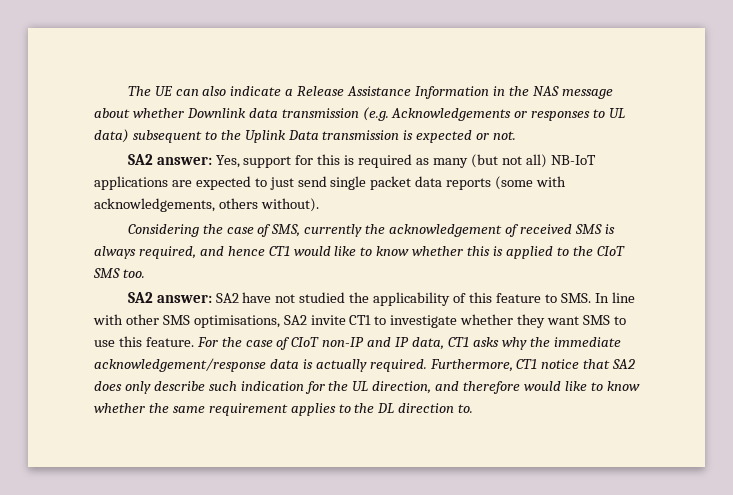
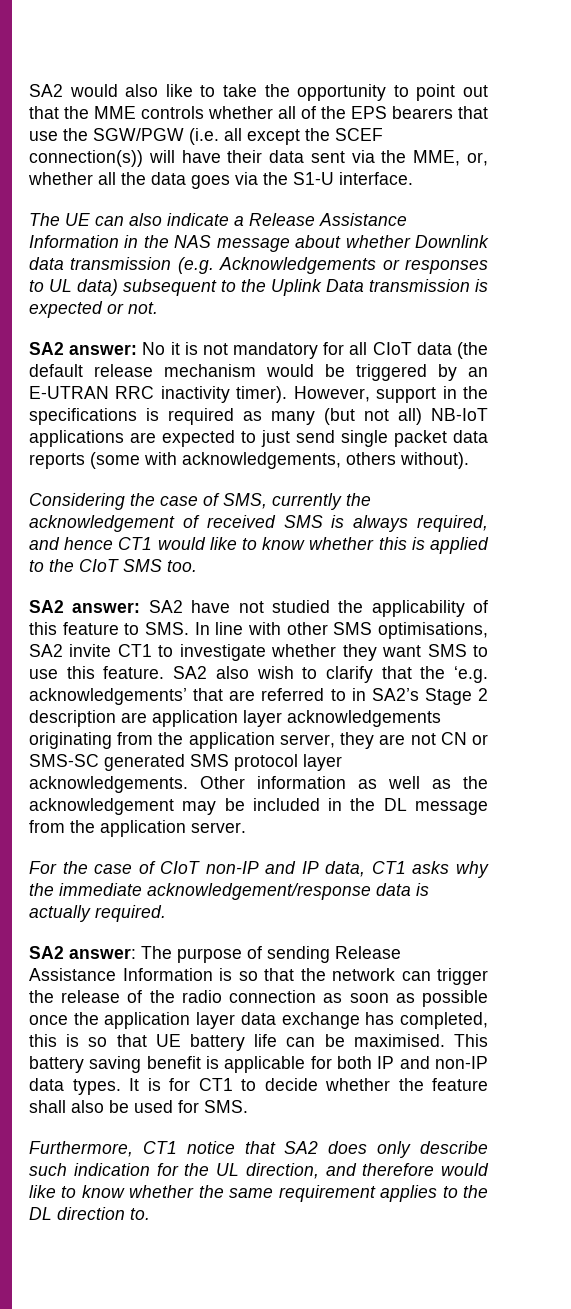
+ SA2 would also like to take the opportunity to point out that the MME controls whether all of the EPS bearers that use the SGW/PGW (i.e. all except the SCEF connection(s)) will have their data sent via the MME, or, whether all the data goes via the S1-U interface.
- SA2 answer: Yes, support for this is required as many (but not all) NB-IoT applications are expected to just send single packet data reports (some with acknowledgements, others without).
+ SA2 answer: No it is not mandatory for all CIoT data (the default release mechanism would be triggered by an E-UTRAN RRC inactivity timer). However, support in the specifications is required as many (but not all) NB-IoT applications are expected to just send single packet data reports (some with acknowledgements, others without).
- SA2 have not studied the applicability of this feature to SMS. In line with other SMS optimisations, SA2 invite CT1 to investigate whether they want SMS to use this feature. For the case of CIoT non-IP and IP data, CT1 asks why the immediate acknowledgement/response data is actually required. Furthermore, CT1 notice that SA2 does only describe such indication for the UL direction, and therefore would like to know whether the same requirement applies to the DL direction to.
+ SA2 have not studied the applicability of this feature to SMS. In line with other SMS optimisations, SA2 invite CT1 to investigate whether they want SMS to use this feature. SA2 also wish to clarify that the ‘e.g. acknowledgements’ that are referred to in SA2’s Stage 2 description are application layer acknowledgements originating from the application server, they are not CN or SMS-SC generated SMS protocol layer acknowledgements. Other information as well as the acknowledgement may be included in the DL message from the application server.
+ For the case of CIoT non-IP and IP data, CT1 asks why the immediate acknowledgement/response data is actually required.
+ SA2 answer: The purpose of sending Release Assistance Information is so that the network can trigger the release of the radio connection as soon as possible once the application layer data exchange has completed, this is so that UE battery life can be maximised. This battery saving benefit is applicable for both IP and non-IP data types. It is for CT1 to decide whether the feature shall also be used for SMS.
+ Furthermore, CT1 notice that SA2 does only describe such indication for the UL direction, and therefore would like to know whether the same requirement applies to the DL direction to.

